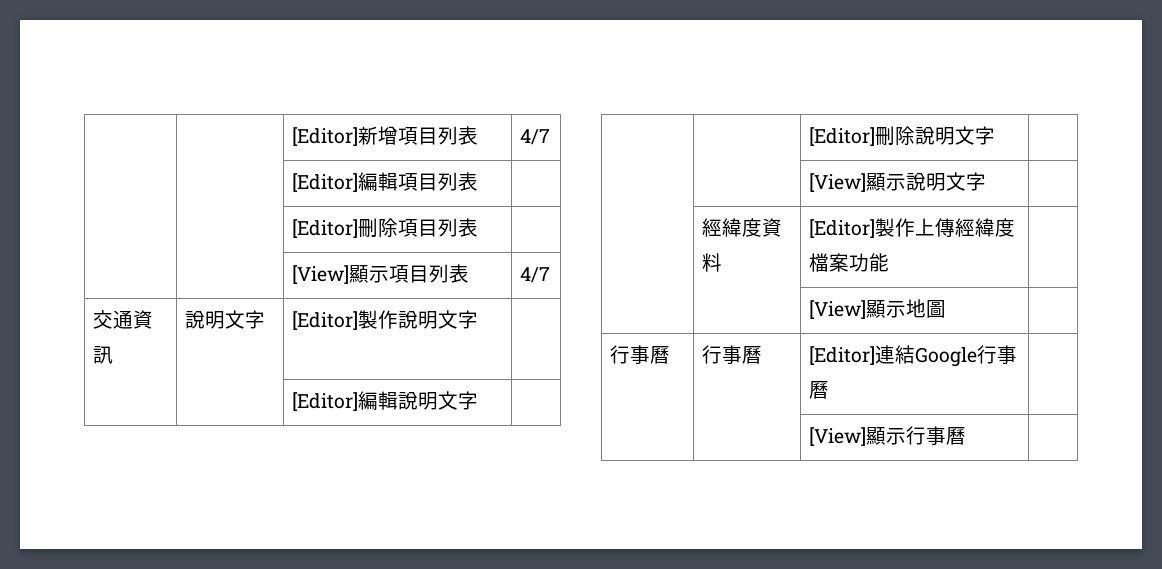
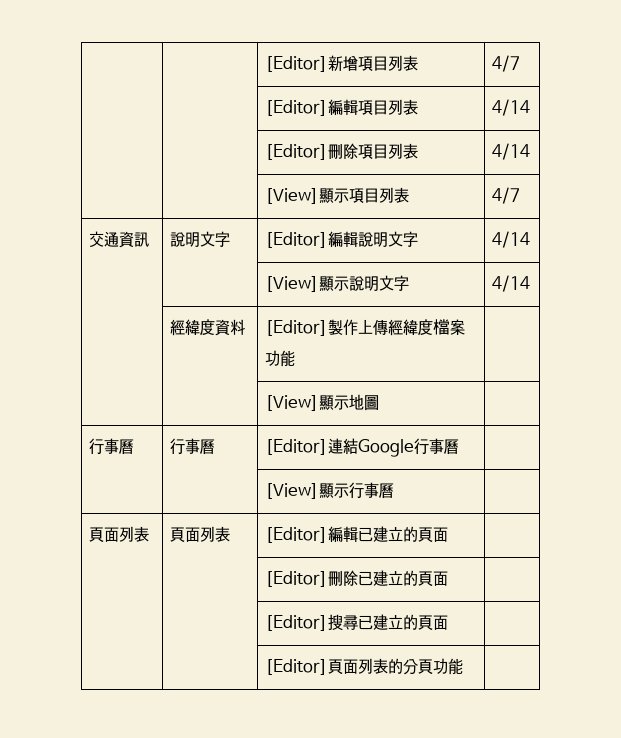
- | | [Editor]編輯項目列表 |
+ | | [Editor]編輯項目列表 | 4/14
- | | [Editor]刪除項目列表 |
+ | | [Editor]刪除項目列表 | 4/14
- 交通資訊 | 說明文字 | [Editor]製作說明文字 |
- | | [Editor]編輯說明文字 |
- | | [Editor]刪除說明文字 |
+ 交通資訊 | 說明文字 | [Editor]編輯說明文字 | 4/14
- | | [View]顯示說明文字 |
+ | | [View]顯示說明文字 | 4/14
+ 頁面列表 | 頁面列表 | [Editor]編輯已建立的頁面 |
+ | | [Editor]刪除已建立的頁面 |
+ | | [Editor]搜尋已建立的頁面 |
+ | | [Editor]頁面列表的分頁功能 |

